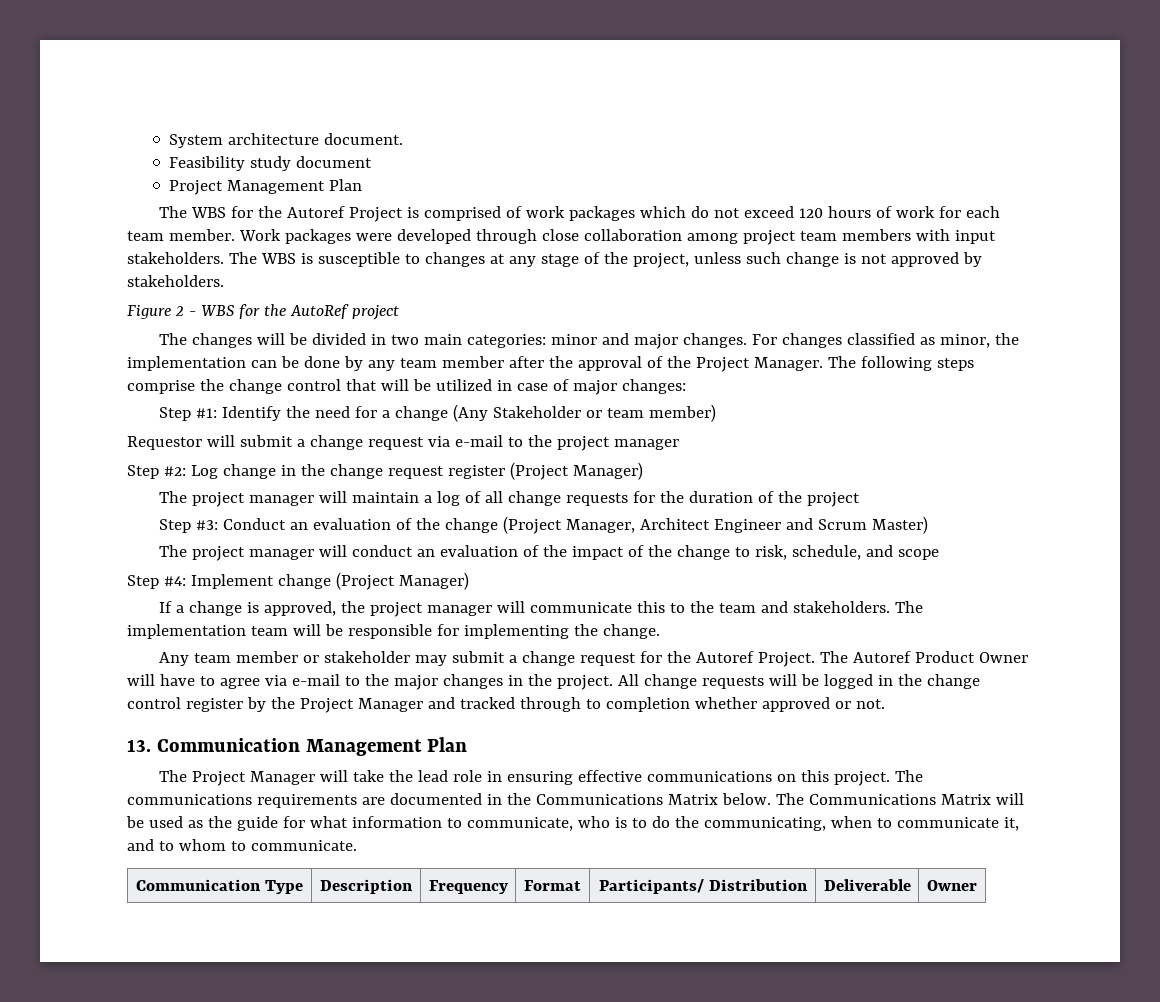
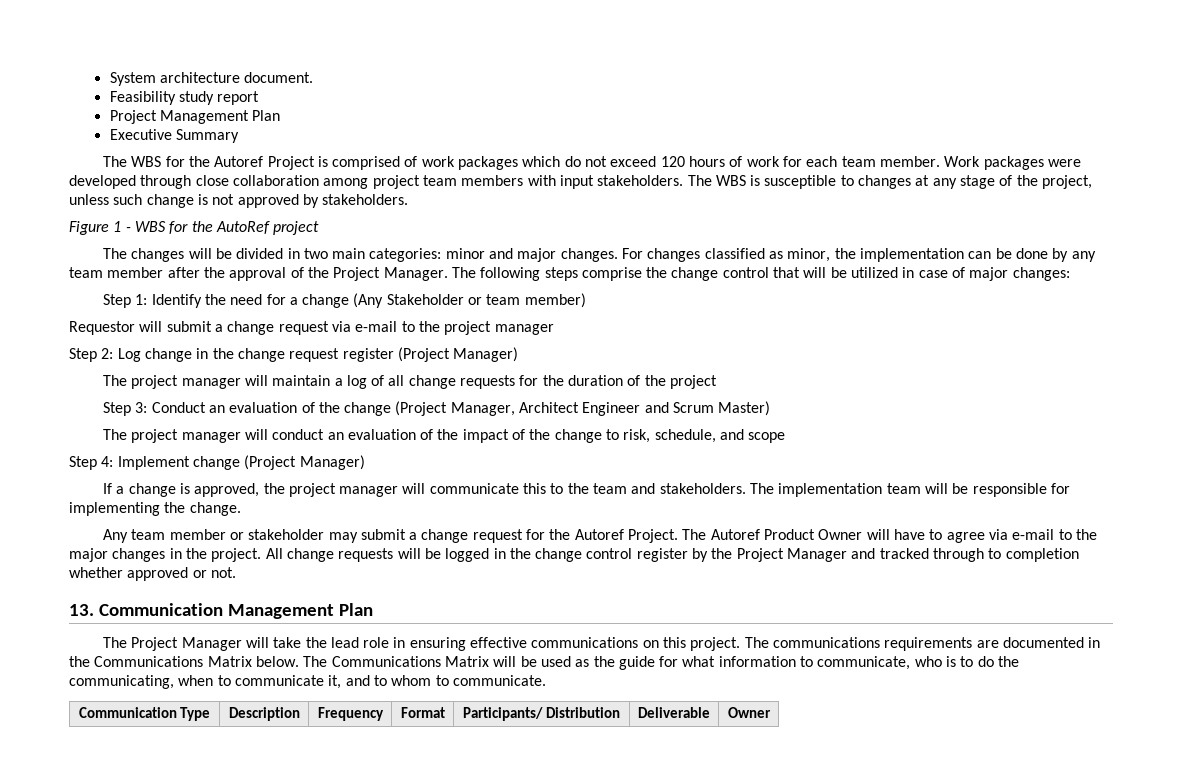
- Feasibility study document
+ Feasibility study report
+ Executive Summary
- Figure 2 - WBS for the AutoRef project
+ Figure 1 - WBS for the AutoRef project
- Step #1: Identify the need for a change (Any Stakeholder or team member)
+ Step 1: Identify the need for a change (Any Stakeholder or team member)
- Step #2: Log change in the change request register (Project Manager)
+ Step 2: Log change in the change request register (Project Manager)
- Step #3: Conduct an evaluation of the change (Project Manager, Architect Engineer and Scrum Master)
+ Step 3: Conduct an evaluation of the change (Project Manager, Architect Engineer and Scrum Master)
- Step #4: Implement change (Project Manager)
+ Step 4: Implement change (Project Manager)

